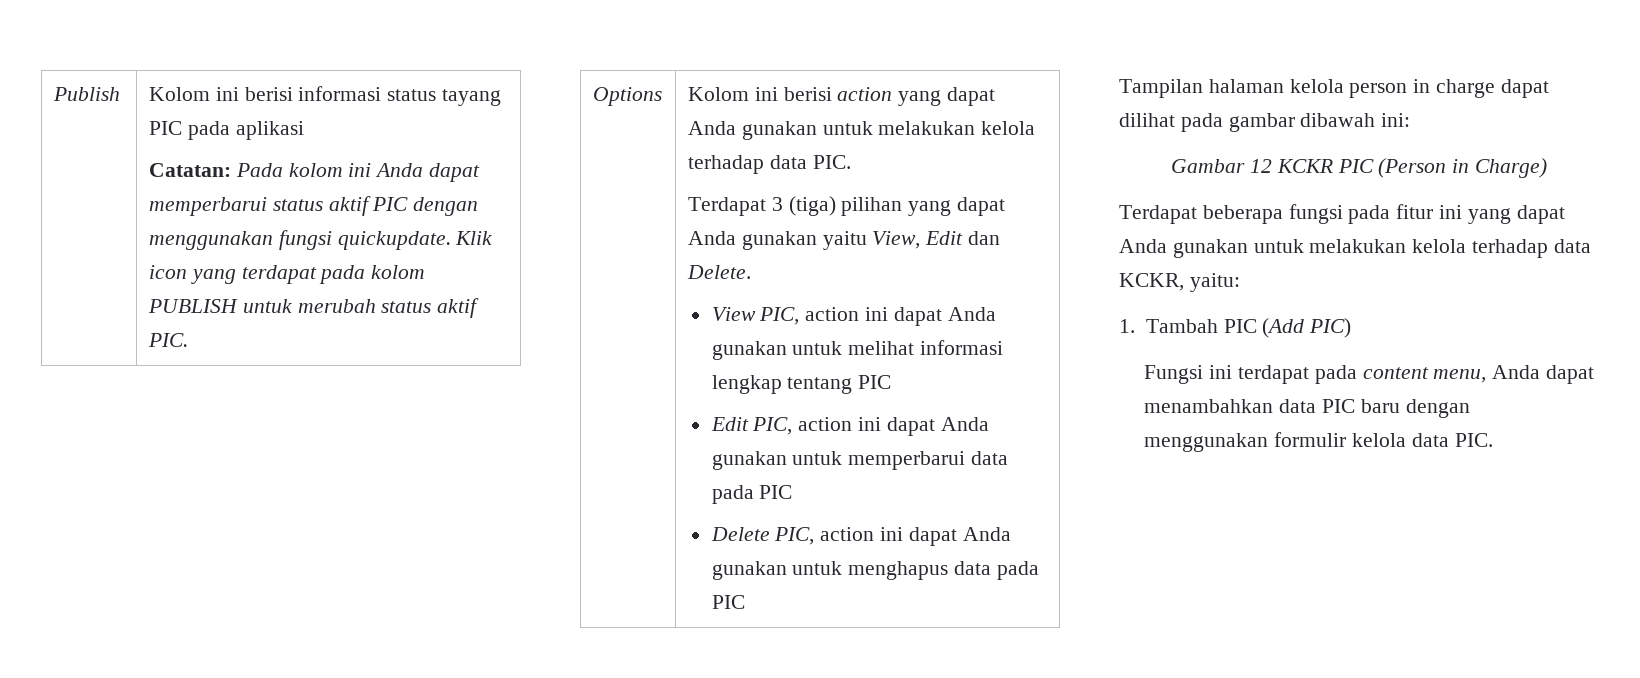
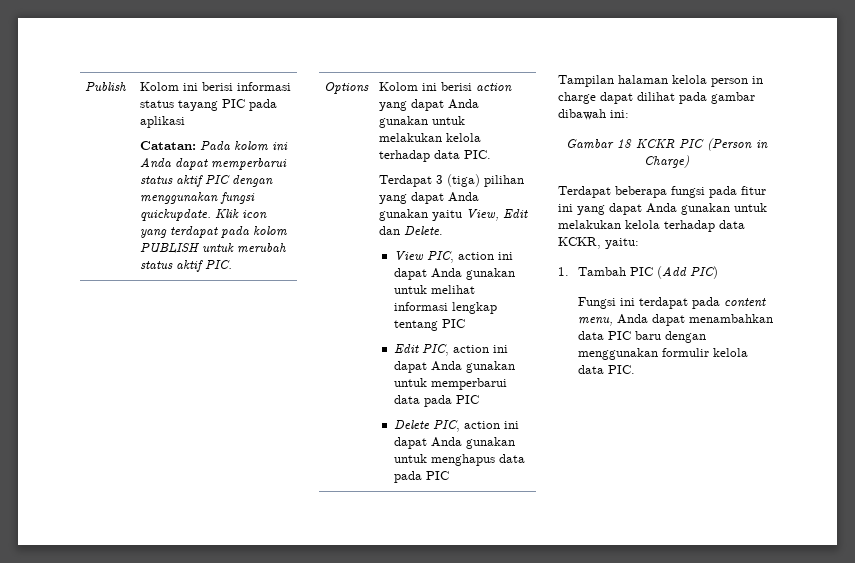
- Gambar 12 KCKR PIC (Person in Charge)
+ Gambar 18 KCKR PIC (Person in Charge)

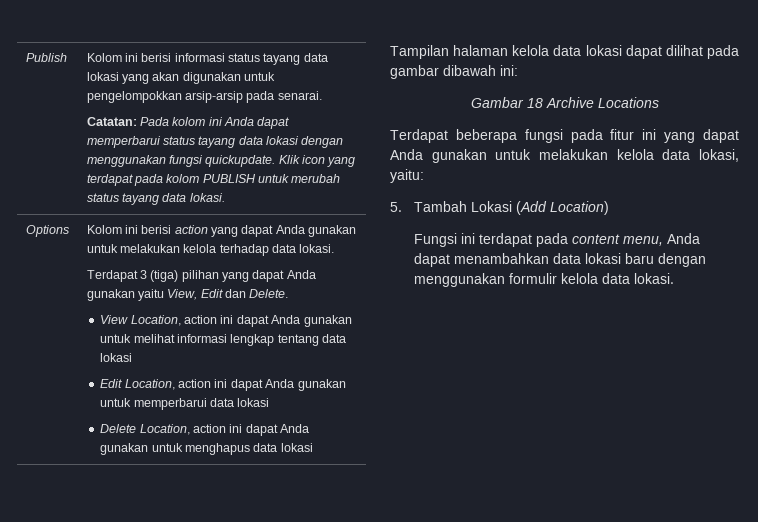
- Kolom ini berisi informasi status tayang PIC pada aplikasi
+ Kolom ini berisi informasi status tayang data lokasi yang akan digunakan untuk pengelompokkan arsip-arsip pada senarai.
- Catatan: Pada kolom ini Anda dapat memperbarui status aktif PIC dengan menggunakan fungsi quickupdate.
+ Catatan: Pada kolom ini Anda dapat memperbarui status tayang data lokasi dengan menggunakan fungsi quickupdate.
- Klik icon yang terdapat pada kolom PUBLISH untuk merubah status aktif PIC.
+ Klik icon yang terdapat pada kolom PUBLISH untuk merubah status tayang data lokasi.
- Kolom ini berisi action yang dapat Anda gunakan untuk melakukan kelola terhadap data PIC.
+ Kolom ini berisi action yang dapat Anda gunakan untuk melakukan kelola terhadap data lokasi.
- View PIC, action ini dapat Anda gunakan untuk melihat informasi lengkap tentang PIC
- Edit PIC, action ini dapat Anda gunakan untuk memperbarui data pada PIC
+ View Location, action ini dapat Anda gunakan untuk melihat informasi lengkap tentang data lokasi
+ Edit Location, action ini dapat Anda gunakan untuk memperbarui data lokasi
- Delete PIC, action ini dapat Anda gunakan untuk menghapus data pada PIC
+ Delete Location, action ini dapat Anda gunakan untuk menghapus data lokasi
- Tampilan halaman kelola person in charge dapat dilihat pada gambar dibawah ini:
+ Tampilan halaman kelola data lokasi dapat dilihat pada gambar dibawah ini:
- Gambar 18 KCKR PIC (Person in Charge)
+ Gambar 18 Archive Locations
- Terdapat beberapa fungsi pada fitur ini yang dapat Anda gunakan untuk melakukan kelola terhadap data KCKR, yaitu:
- 1. Tambah PIC (Add PIC)
+ Terdapat beberapa fungsi pada fitur ini yang dapat Anda gunakan untuk melakukan kelola data lokasi, yaitu:
+ 5. Tambah Lokasi (Add Location)
- Fungsi ini terdapat pada content menu, Anda dapat menambahkan data PIC baru dengan menggunakan formulir kelola data PIC.
+ Fungsi ini terdapat pada content menu, Anda dapat menambahkan data lokasi baru dengan menggunakan formulir kelola data lokasi.

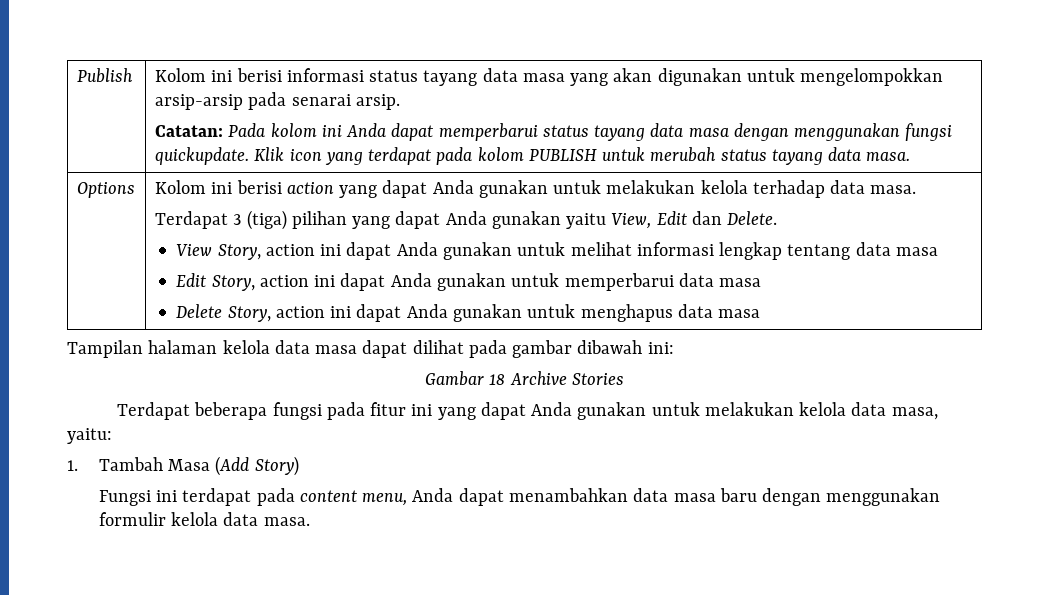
- Kolom ini berisi informasi status tayang data lokasi yang akan digunakan untuk pengelompokkan arsip-arsip pada senarai.
+ Kolom ini berisi informasi status tayang data masa yang akan digunakan untuk mengelompokkan arsip-arsip pada senarai arsip.
- Catatan: Pada kolom ini Anda dapat memperbarui status tayang data lokasi dengan menggunakan fungsi quickupdate.
+ Catatan: Pada kolom ini Anda dapat memperbarui status tayang data masa dengan menggunakan fungsi quickupdate.
- Klik icon yang terdapat pada kolom PUBLISH untuk merubah status tayang data lokasi.
+ Klik icon yang terdapat pada kolom PUBLISH untuk merubah status tayang data masa.
- Kolom ini berisi action yang dapat Anda gunakan untuk melakukan kelola terhadap data lokasi.
+ Kolom ini berisi action yang dapat Anda gunakan untuk melakukan kelola terhadap data masa.
- View Location, action ini dapat Anda gunakan untuk melihat informasi lengkap tentang data lokasi
- Edit Location, action ini dapat Anda gunakan untuk memperbarui data lokasi
+ View Story, action ini dapat Anda gunakan untuk melihat informasi lengkap tentang data masa
+ Edit Story, action ini dapat Anda gunakan untuk memperbarui data masa
- Delete Location, action ini dapat Anda gunakan untuk menghapus data lokasi
+ Delete Story, action ini dapat Anda gunakan untuk menghapus data masa
- Tampilan halaman kelola data lokasi dapat dilihat pada gambar dibawah ini:
+ Tampilan halaman kelola data masa dapat dilihat pada gambar dibawah ini:
- Gambar 18 Archive Locations
+ Gambar 18 Archive Stories
- Terdapat beberapa fungsi pada fitur ini yang dapat Anda gunakan untuk melakukan kelola data lokasi, yaitu:
+ Terdapat beberapa fungsi pada fitur ini yang dapat Anda gunakan untuk melakukan kelola data masa, yaitu:
- 5. Tambah Lokasi (Add Location)
+ 1. Tambah Masa (Add Story)
- Fungsi ini terdapat pada content menu, Anda dapat menambahkan data lokasi baru dengan menggunakan formulir kelola data lokasi.
+ Fungsi ini terdapat pada content menu, Anda dapat menambahkan data masa baru dengan menggunakan formulir kelola data masa.

